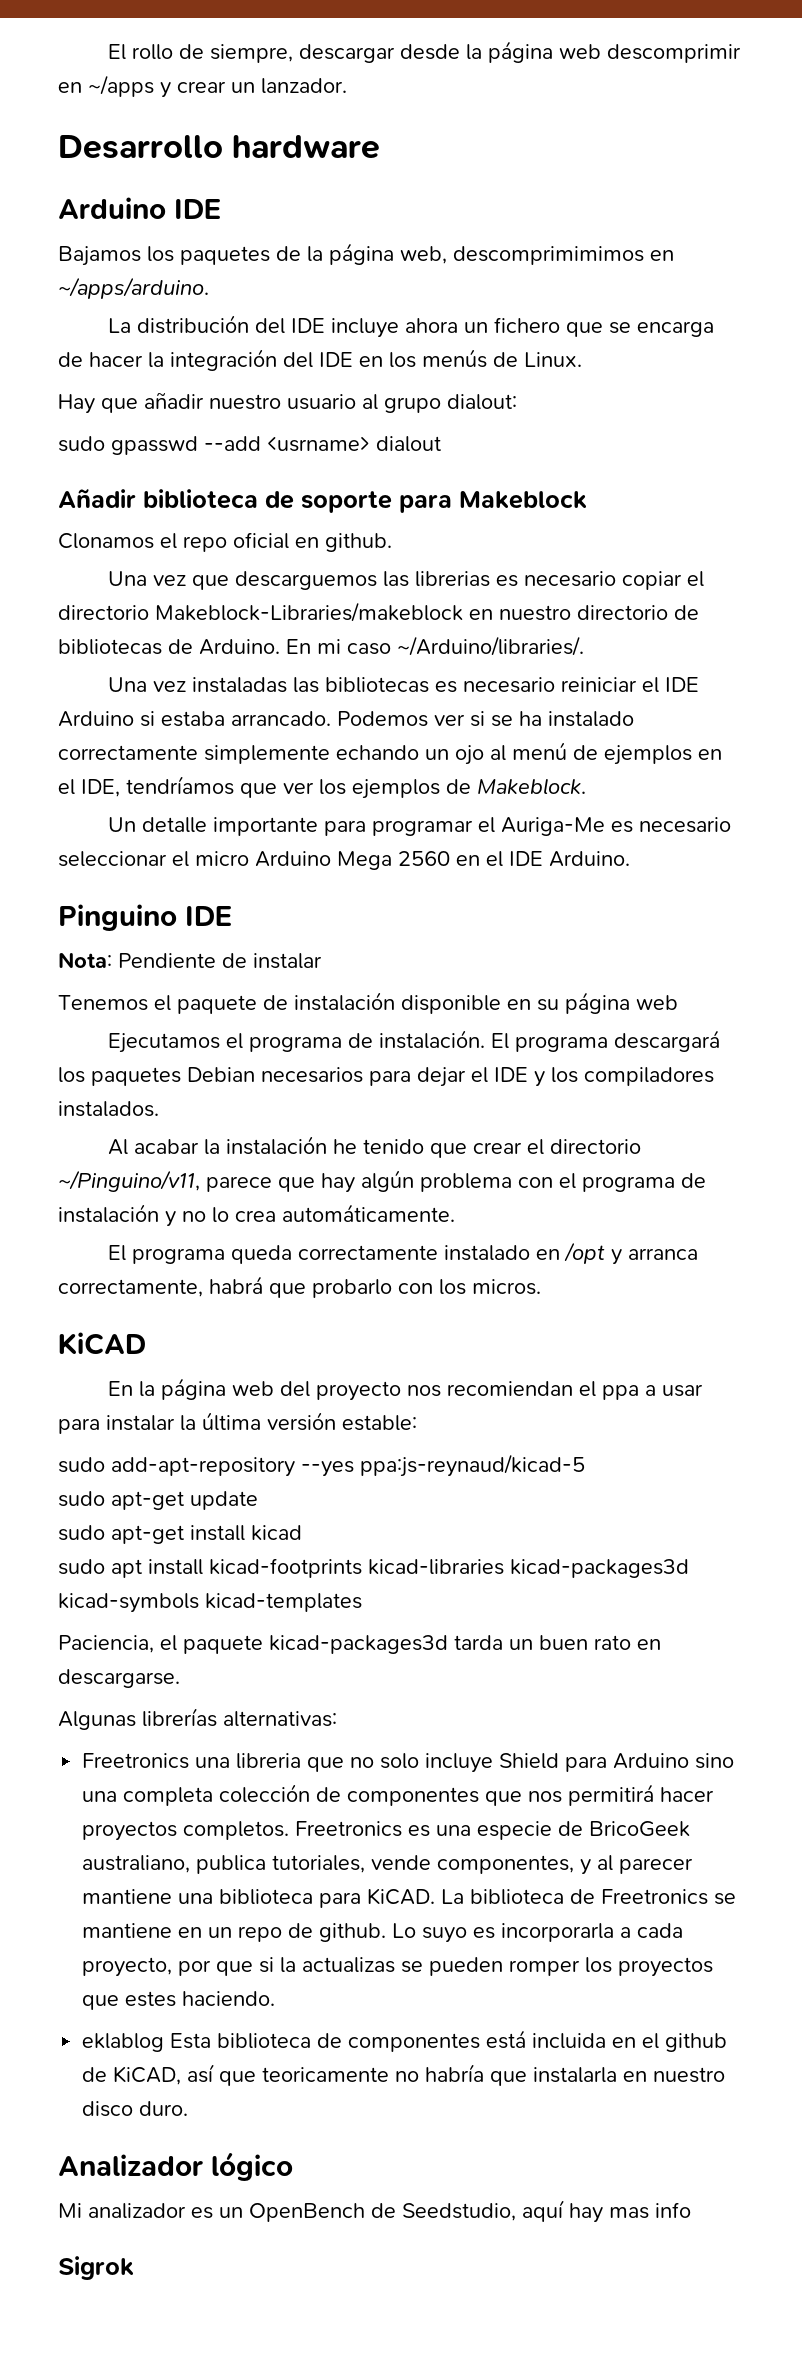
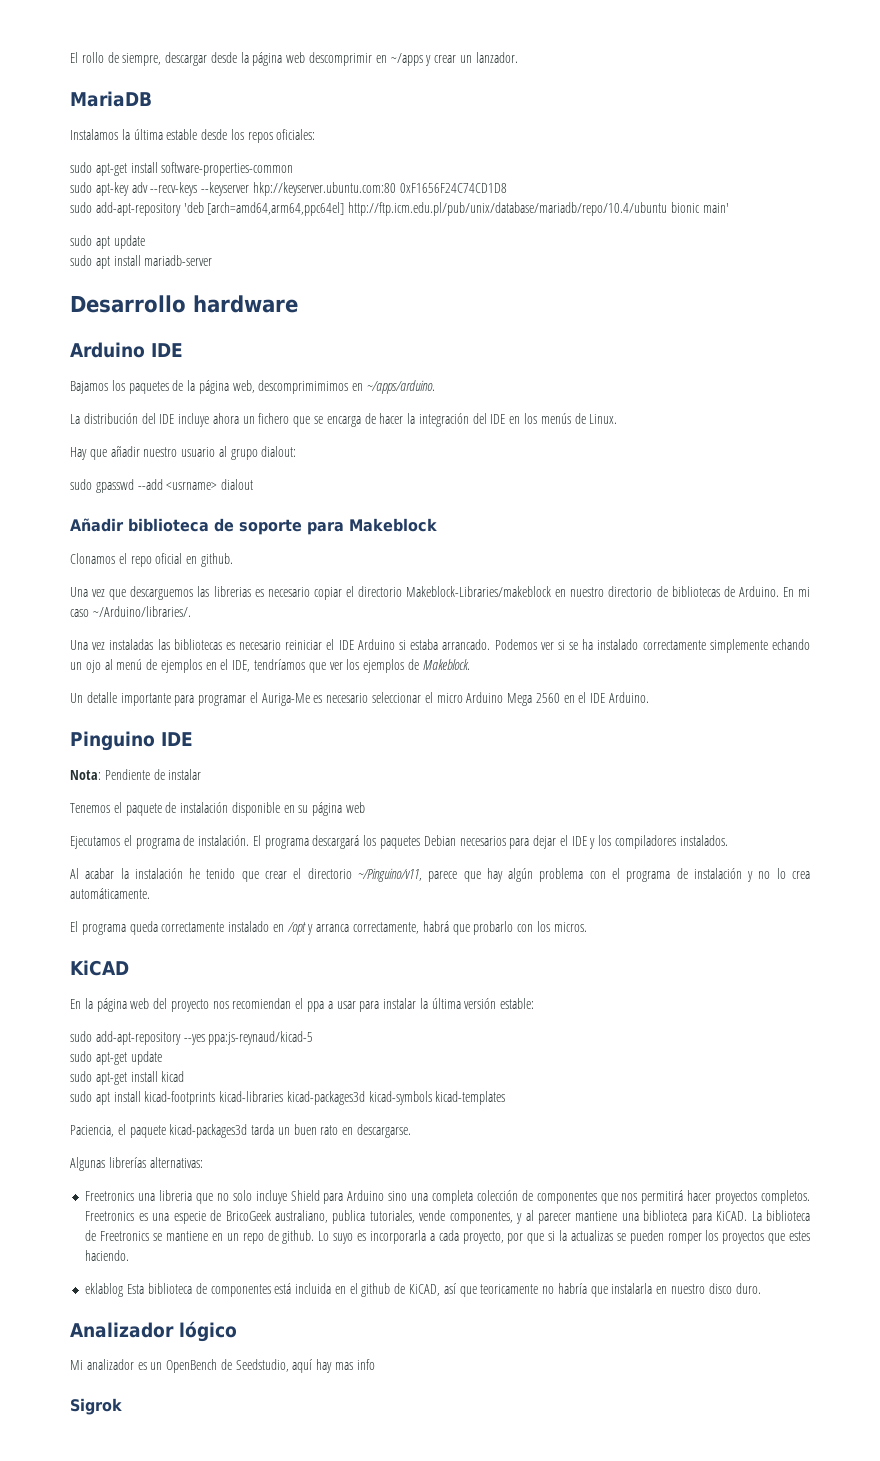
+ MariaDB
+ Instalamos la última estable desde los repos oficiales:
+ sudo apt-get install software-properties-common
+ sudo apt-key adv --recv-keys --keyserver hkp://keyserver.ubuntu.com:80 0xF1656F24C74CD1D8
+ sudo add-apt-repository 'deb [arch=amd64,arm64,ppc64el] http://ftp.icm.edu.pl/pub/unix/database/mariadb/repo/10.4/ubuntu bionic main'
+ sudo apt update
+ sudo apt install mariadb-server

